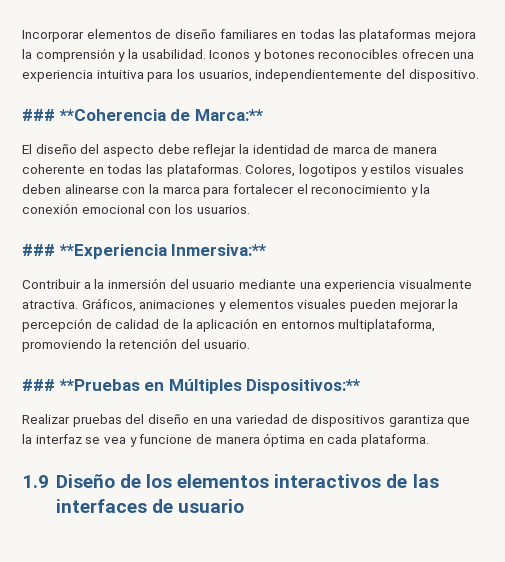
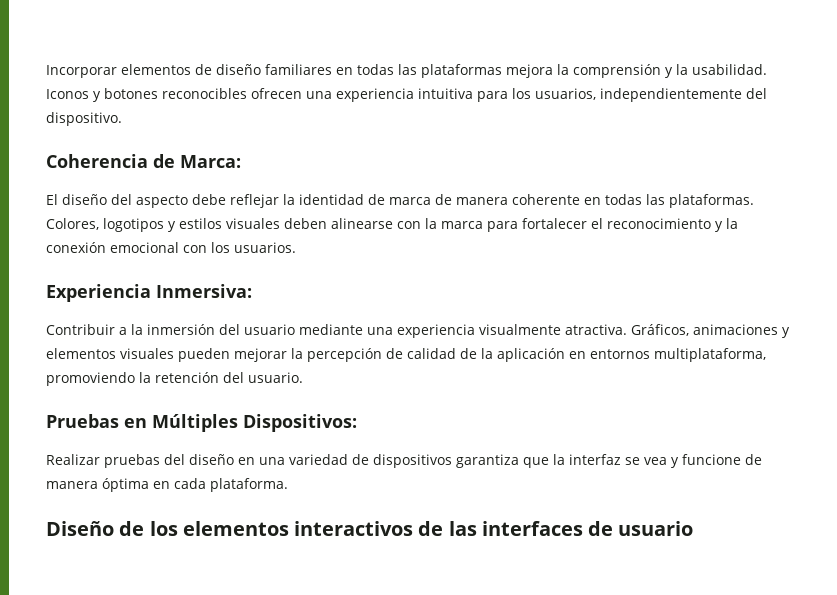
- ### **Coherencia de Marca:**
+ Coherencia de Marca:
- ### **Experiencia Inmersiva:**
+ Experiencia Inmersiva:
- ### **Pruebas en Múltiples Dispositivos:**
+ Pruebas en Múltiples Dispositivos:
- 1.9 Diseño de los elementos interactivos de las interfaces de usuario
+ Diseño de los elementos interactivos de las interfaces de usuario

